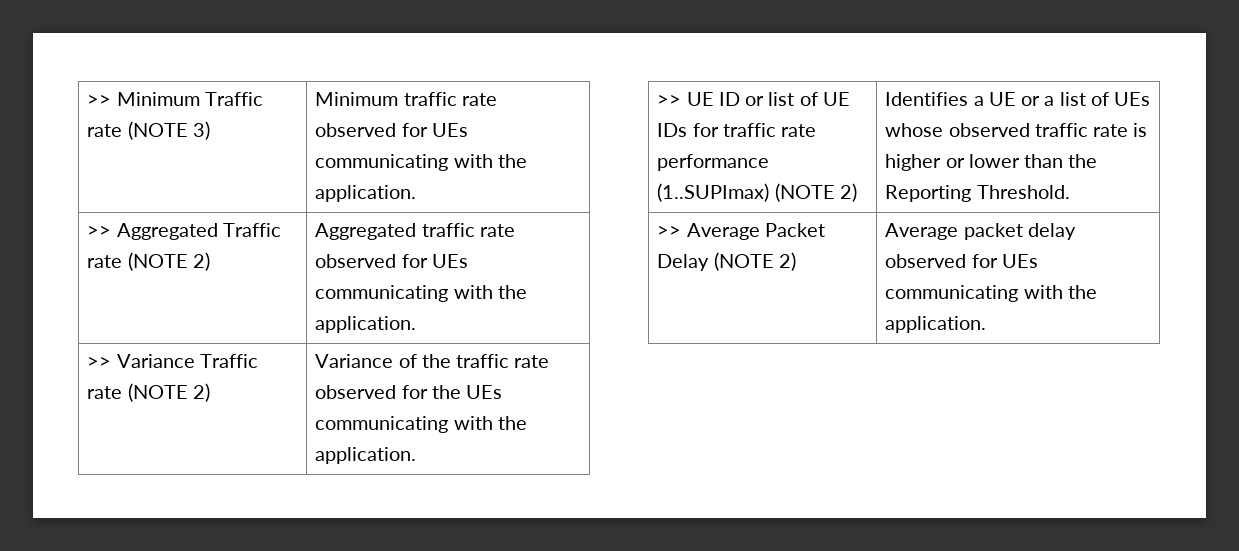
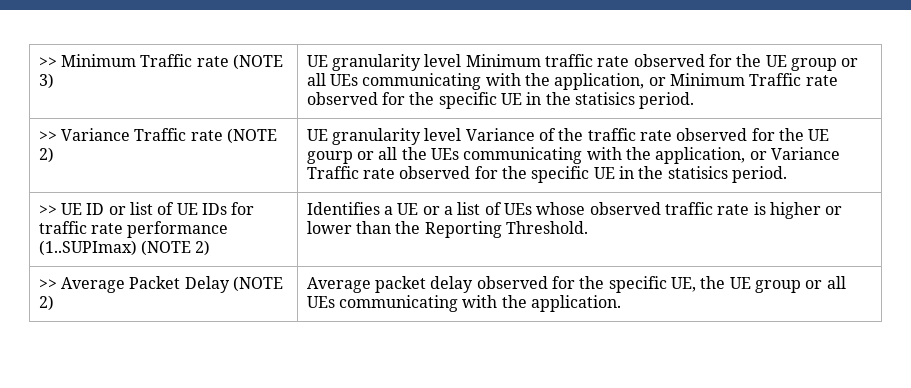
- >> Minimum Traffic rate (NOTE 3) | Minimum traffic rate observed for UEs communicating with the application.
- >> Aggregated Traffic rate (NOTE 2) | Aggregated traffic rate observed for UEs communicating with the application.
+ >> Minimum Traffic rate (NOTE 3) | UE granularity level Minimum traffic rate observed for the UE group or all UEs communicating with the application, or Minimum Traffic rate observed for the specific UE in the statisics period.
- >> Variance Traffic rate (NOTE 2) | Variance of the traffic rate observed for the UEs communicating with the application.
+ >> Variance Traffic rate (NOTE 2) | UE granularity level Variance of the traffic rate observed for the UE gourp or all the UEs communicating with the application, or Variance Traffic rate observed for the specific UE in the statisics period.
- >> Average Packet Delay (NOTE 2) | Average packet delay observed for UEs communicating with the application.
+ >> Average Packet Delay (NOTE 2) | Average packet delay observed for the specific UE, the UE group or all UEs communicating with the application.

